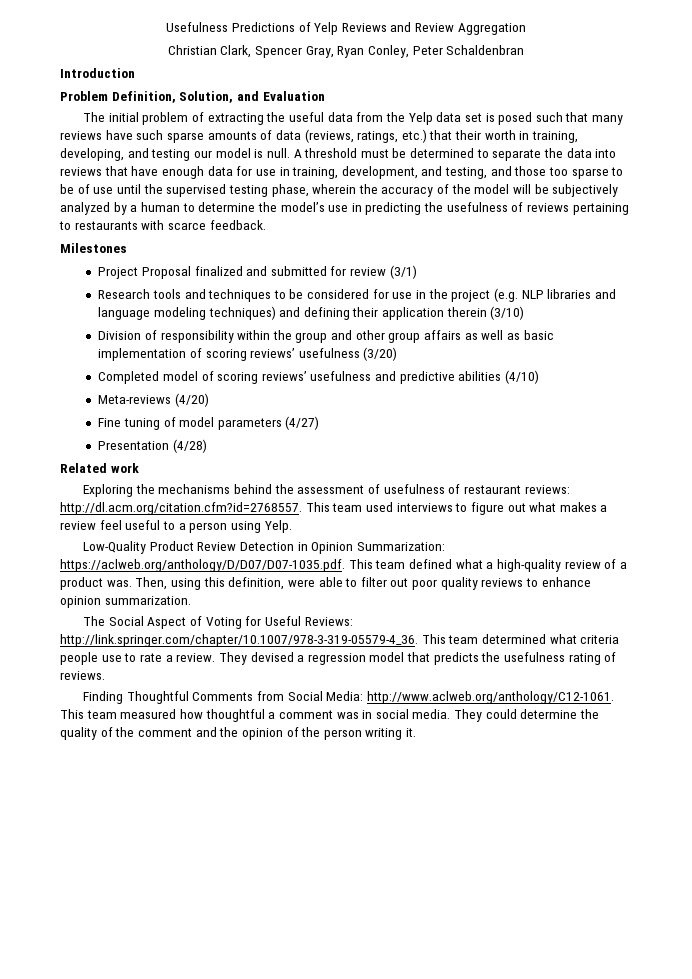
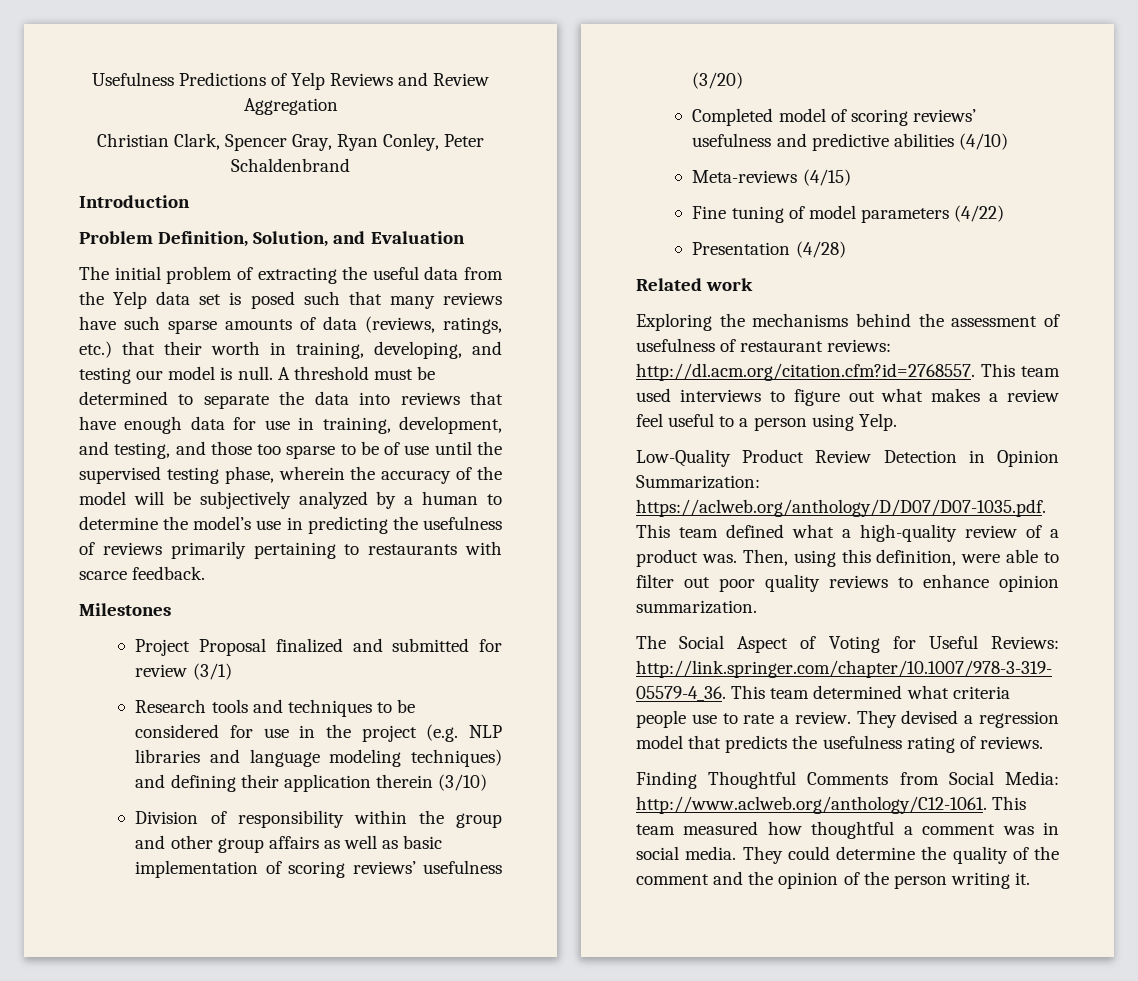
- Christian Clark, Spencer Gray, Ryan Conley, Peter Schaldenbran
+ Christian Clark, Spencer Gray, Ryan Conley, Peter Schaldenbrand
- A threshold must be determined to separate the data into reviews that have enough data for use in training, development, and testing, and those too sparse to be of use until the supervised testing phase, wherein the accuracy of the model will be subjectively analyzed by a human to determine the model’s use in predicting the usefulness of reviews pertaining to restaurants with scarce feedback.
+ A threshold must be determined to separate the data into reviews that have enough data for use in training, development, and testing, and those too sparse to be of use until the supervised testing phase, wherein the accuracy of the model will be subjectively analyzed by a human to determine the model’s use in predicting the usefulness of reviews primarily pertaining to restaurants with scarce feedback.
- Meta-reviews (4/20)
+ Meta-reviews (4/15)
- Fine tuning of model parameters (4/27)
+ Fine tuning of model parameters (4/22)

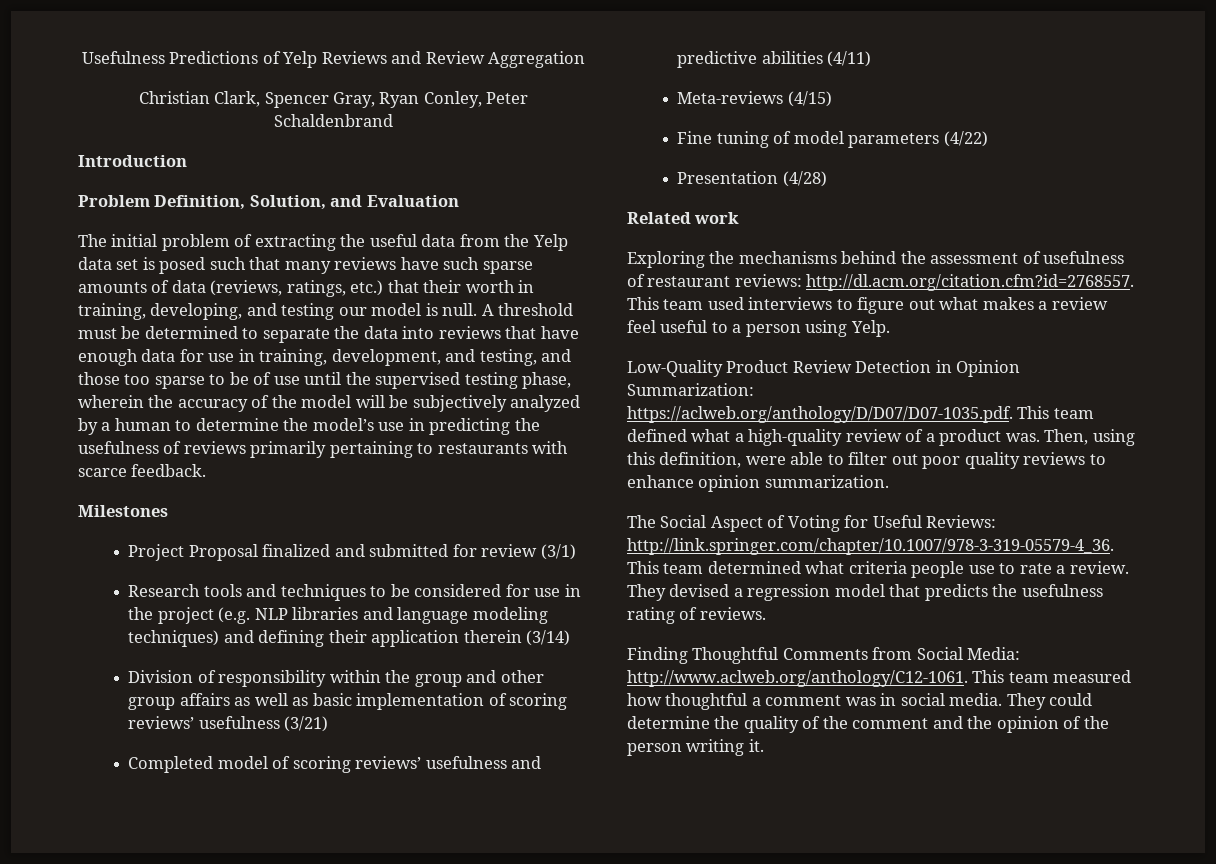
- Research tools and techniques to be considered for use in the project (e.g. NLP libraries and language modeling techniques) and defining their application therein (3/10)
+ Research tools and techniques to be considered for use in the project (e.g. NLP libraries and language modeling techniques) and defining their application therein (3/14)
- Division of responsibility within the group and other group affairs as well as basic implementation of scoring reviews’ usefulness (3/20)
+ Division of responsibility within the group and other group affairs as well as basic implementation of scoring reviews’ usefulness (3/21)
- Completed model of scoring reviews’ usefulness and predictive abilities (4/10)
+ Completed model of scoring reviews’ usefulness and predictive abilities (4/11)

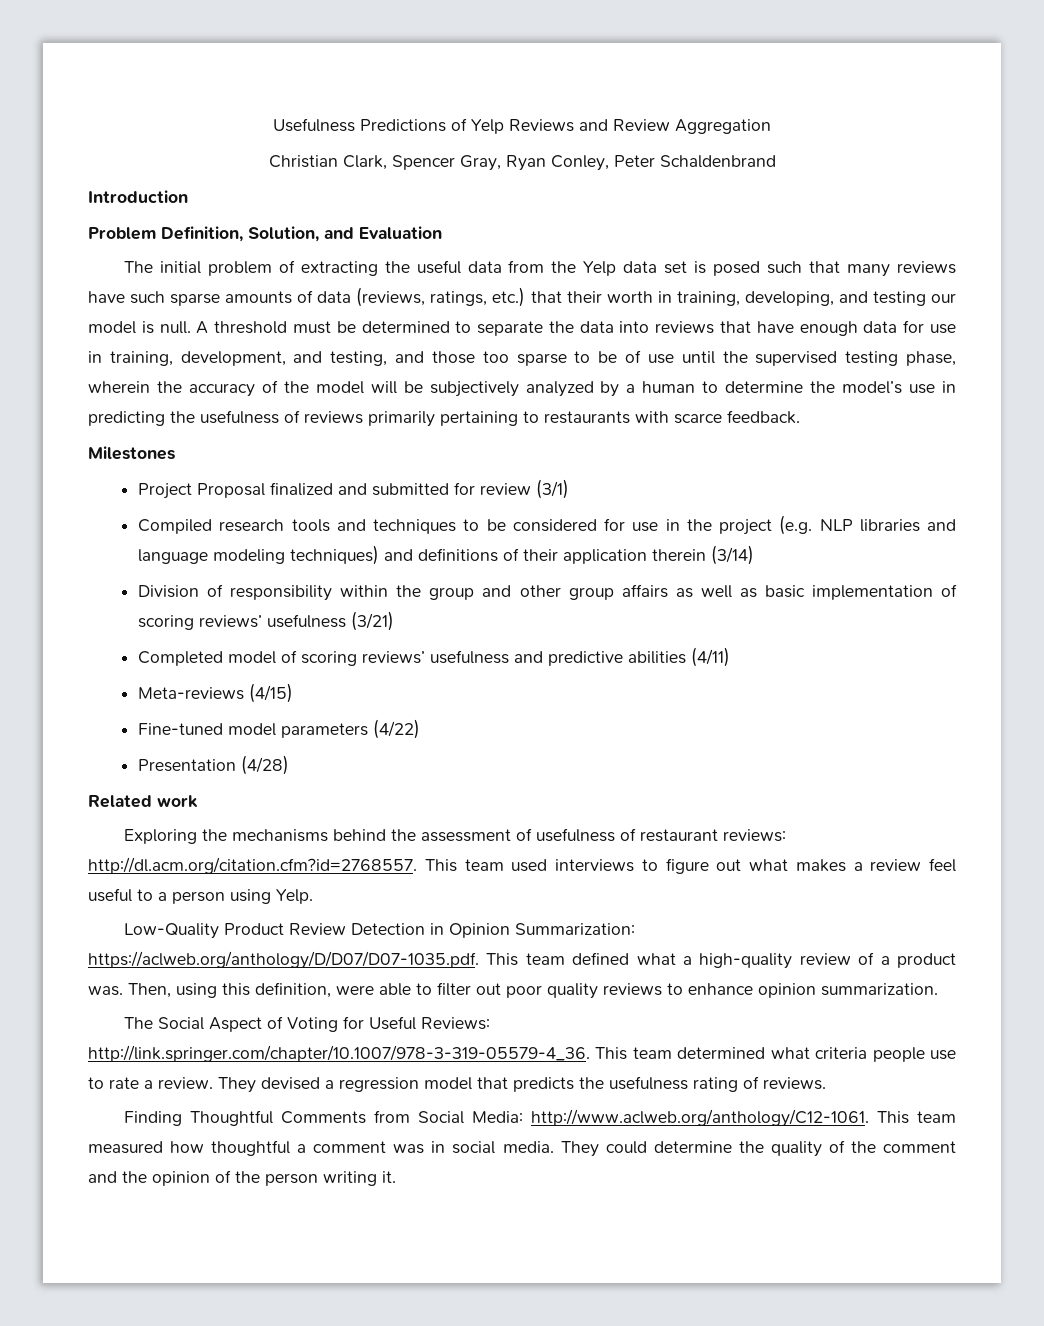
- Research tools and techniques to be considered for use in the project (e.g. NLP libraries and language modeling techniques) and defining their application therein (3/14)
+ Compiled research tools and techniques to be considered for use in the project (e.g. NLP libraries and language modeling techniques) and definitions of their application therein (3/14)
- Fine tuning of model parameters (4/22)
+ Fine-tuned model parameters (4/22)

